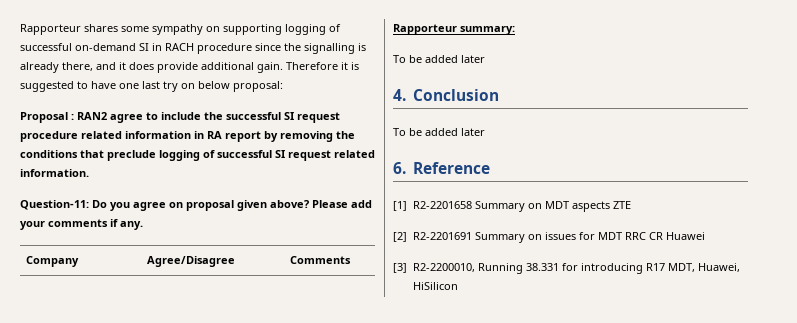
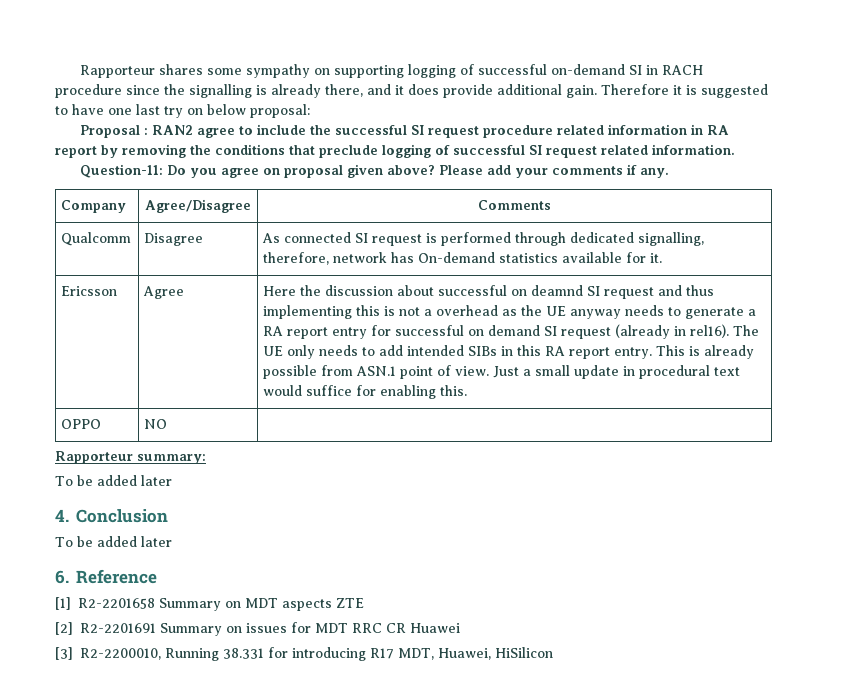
+ Qualcomm | Disagree | As connected SI request is performed through dedicated signalling, therefore, network has On-demand statistics available for it.
+ Ericsson | Agree | Here the discussion about successful on deamnd SI request and thus implementing this is not a overhead as the UE anyway needs to generate a RA report entry for successful on demand SI request (already in rel16). The UE only needs to add intended SIBs in this RA report entry. This is already possible from ASN.1 point of view. Just a small update in procedural text would suffice for enabling this.
+ OPPO | NO |

